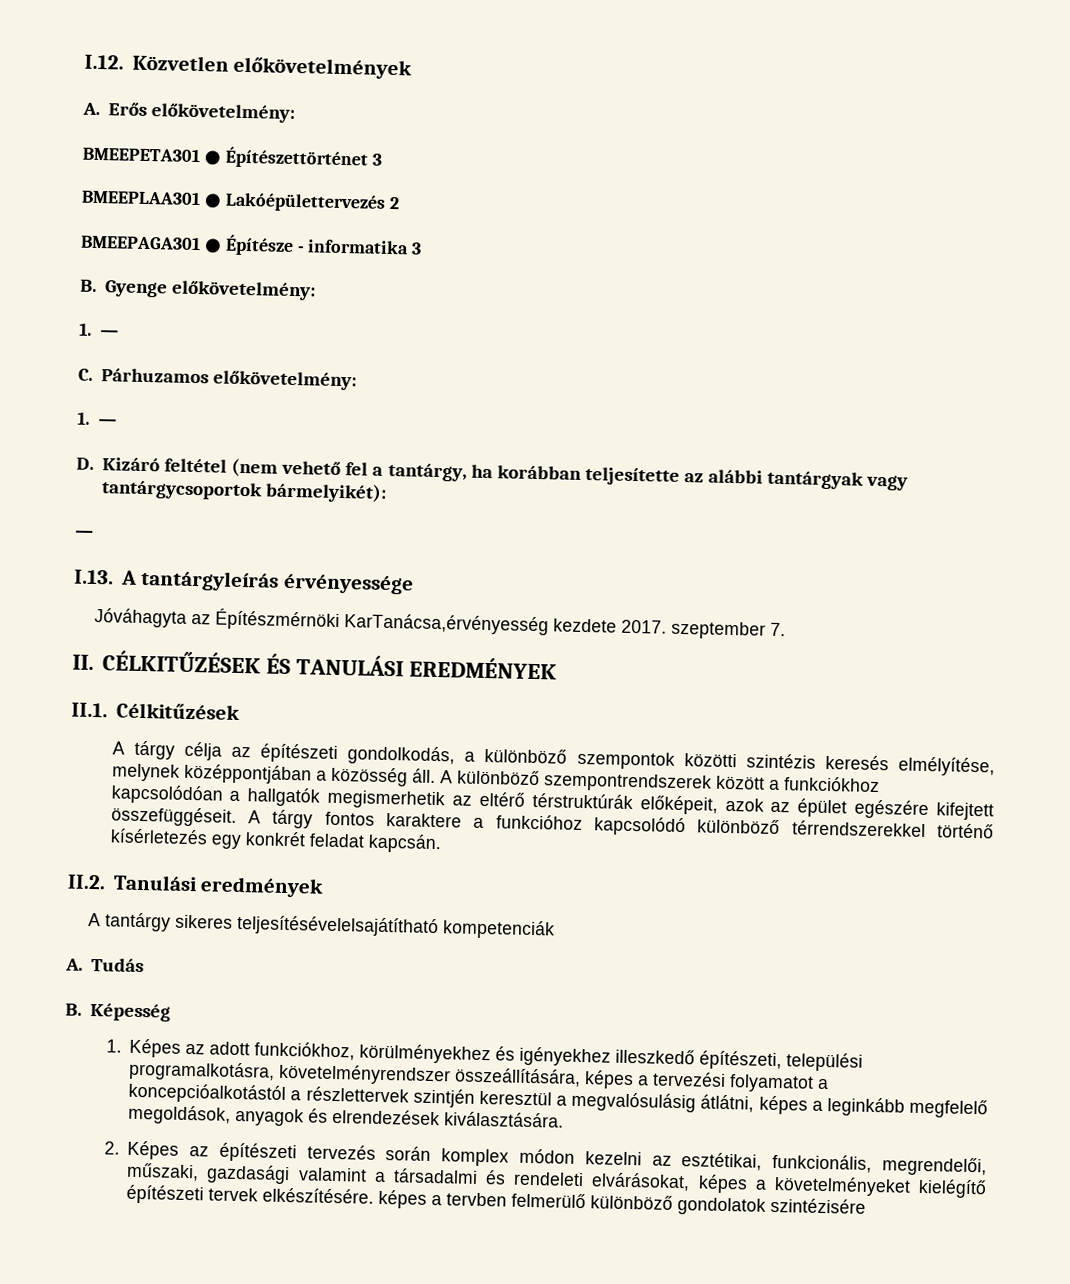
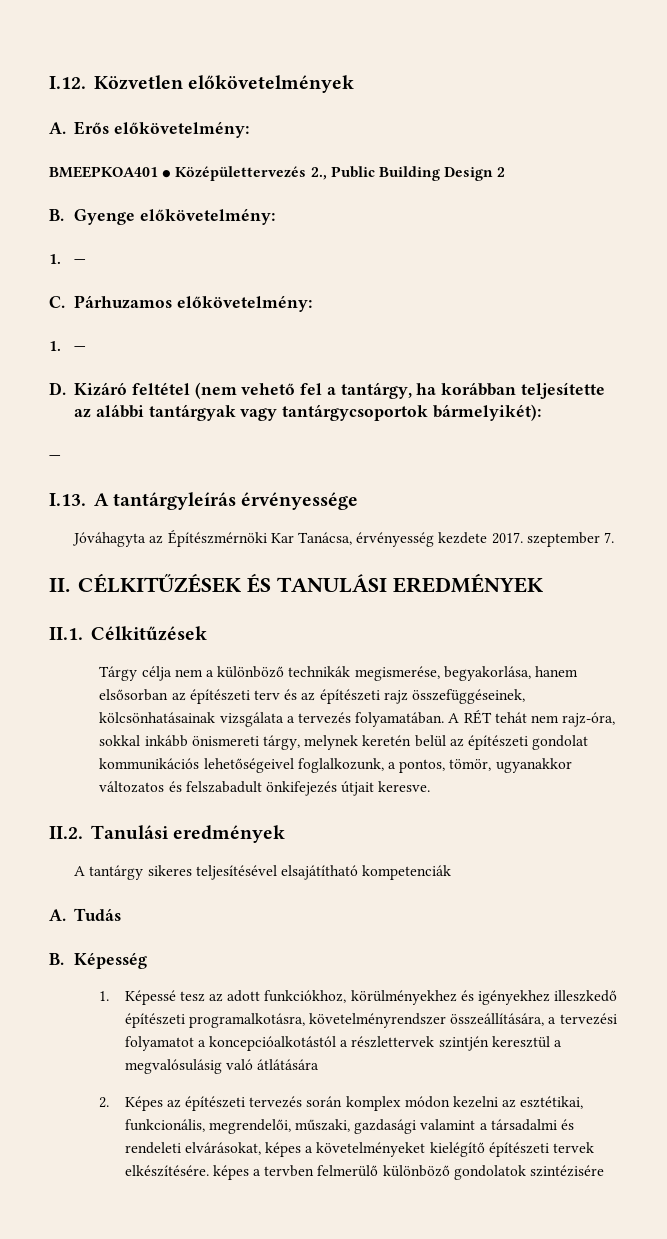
- BMEEPETA301 ● Építészettörténet 3
- BMEEPLAA301 ● Lakóépülettervezés 2
- BMEEPAGA301 ● Építésze - informatika 3
+ BMEEPKOA401 ● Középülettervezés 2., Public Building Design 2
- Jóváhagyta az Építészmérnöki KarTanácsa,érvényesség kezdete 2017. szeptember 7.
+ Jóváhagyta az Építészmérnöki Kar Tanácsa, érvényesség kezdete 2017. szeptember 7.
- A tárgy célja az építészeti gondolkodás, a különböző szempontok közötti szintézis keresés elmélyítése, melynek középpontjában a közösség áll. A különböző szempontrendszerek között a funkciókhoz kapcsolódóan a hallgatók megismerhetik az eltérő térstruktúrák előképeit, azok az épület egészére kifejtett összefüggéseit. A tárgy fontos karaktere a funkcióhoz kapcsolódó különböző térrendszerekkel történő kísérletezés egy konkrét feladat kapcsán.
+ Tárgy célja nem a különböző technikák megismerése, begyakorlása, hanem elsősorban az építészeti terv és az építészeti rajz összefüggéseinek, kölcsönhatásainak vizsgálata a tervezés folyamatában. A RÉT tehát nem rajz-óra, sokkal inkább önismereti tárgy, melynek keretén belül az építészeti gondolat kommunikációs lehetőségeivel foglalkozunk, a pontos, tömör, ugyanakkor változatos és felszabadult önkifejezés útjait keresve.
- A tantárgy sikeres teljesítésévelelsajátítható kompetenciák
+ A tantárgy sikeres teljesítésével elsajátítható kompetenciák
- 1. Képes az adott funkciókhoz, körülményekhez és igényekhez illeszkedő építészeti, települési programalkotásra, követelményrendszer összeállítására, képes a tervezési folyamatot a koncepcióalkotástól a részlettervek szintjén keresztül a megvalósulásig átlátni, képes a leginkább megfelelő megoldások, anyagok és elrendezések kiválasztására.
+ 1. Képessé tesz az adott funkciókhoz, körülményekhez és igényekhez illeszkedő építészeti programalkotásra, követelményrendszer összeállítására, a tervezési folyamatot a koncepcióalkotástól a részlettervek szintjén keresztül a megvalósulásig való átlátására

